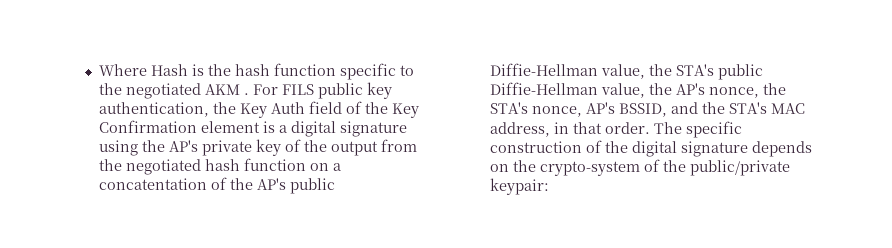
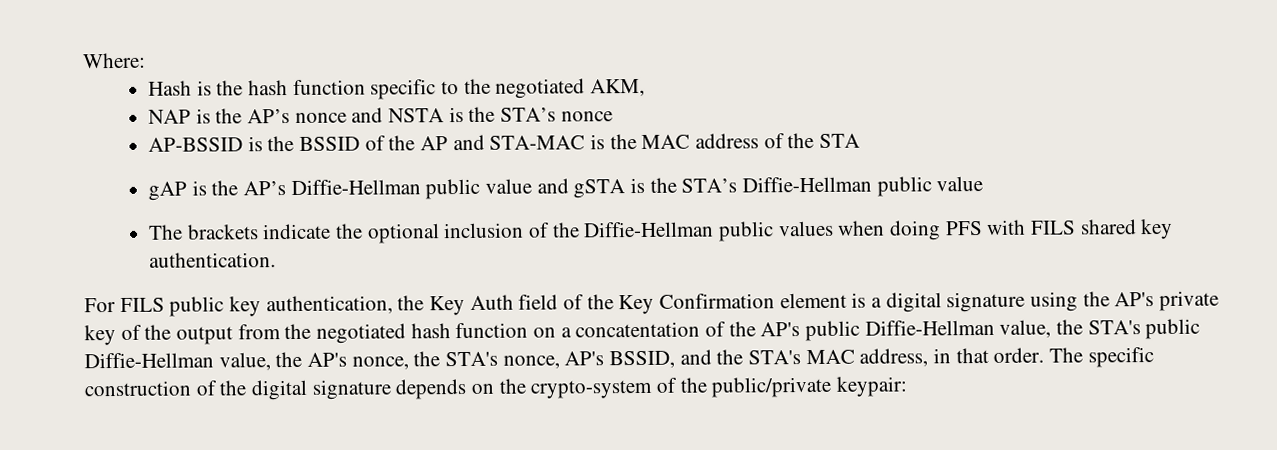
- Where Hash is the hash function specific to the negotiated AKM . For FILS public key authentication, the Key Auth field of the Key Confirmation element is a digital signature using the AP's private key of the output from the negotiated hash function on a concatentation of the AP's public Diffie-Hellman value, the STA's public Diffie-Hellman value, the AP's nonce, the STA's nonce, AP's BSSID, and the STA's MAC address, in that order.
+ Where:
+ Hash is the hash function specific to the negotiated AKM,
+ NAP is the AP’s nonce and NSTA is the STA’s nonce
+ AP-BSSID is the BSSID of the AP and STA-MAC is the MAC address of the STA
+ gAP is the AP’s Diffie-Hellman public value and gSTA is the STA’s Diffie-Hellman public value
+ The brackets indicate the optional inclusion of the Diffie-Hellman public values when doing PFS with FILS shared key authentication.
+ For FILS public key authentication, the Key Auth field of the Key Confirmation element is a digital signature using the AP's private key of the output from the negotiated hash function on a concatentation of the AP's public Diffie-Hellman value, the STA's public Diffie-Hellman value, the AP's nonce, the STA's nonce, AP's BSSID, and the STA's MAC address, in that order.

